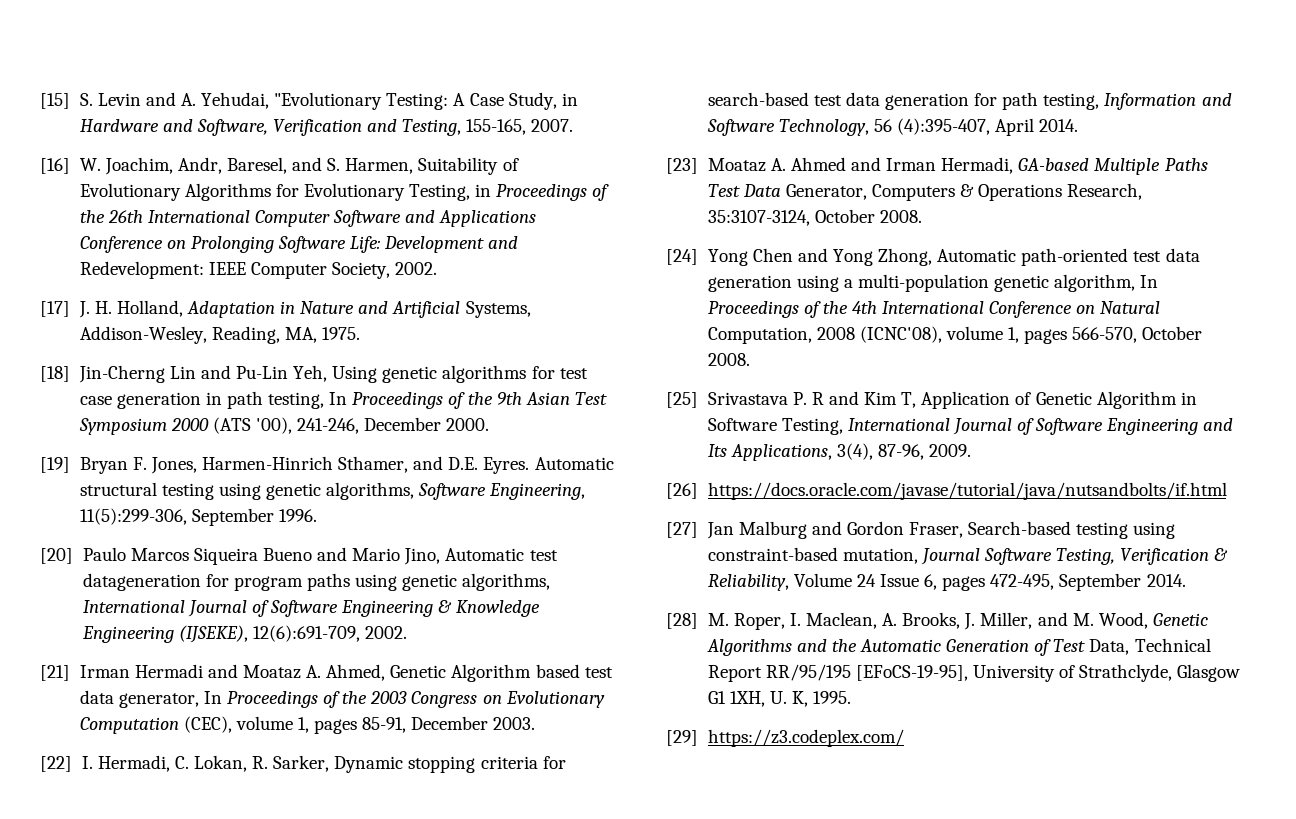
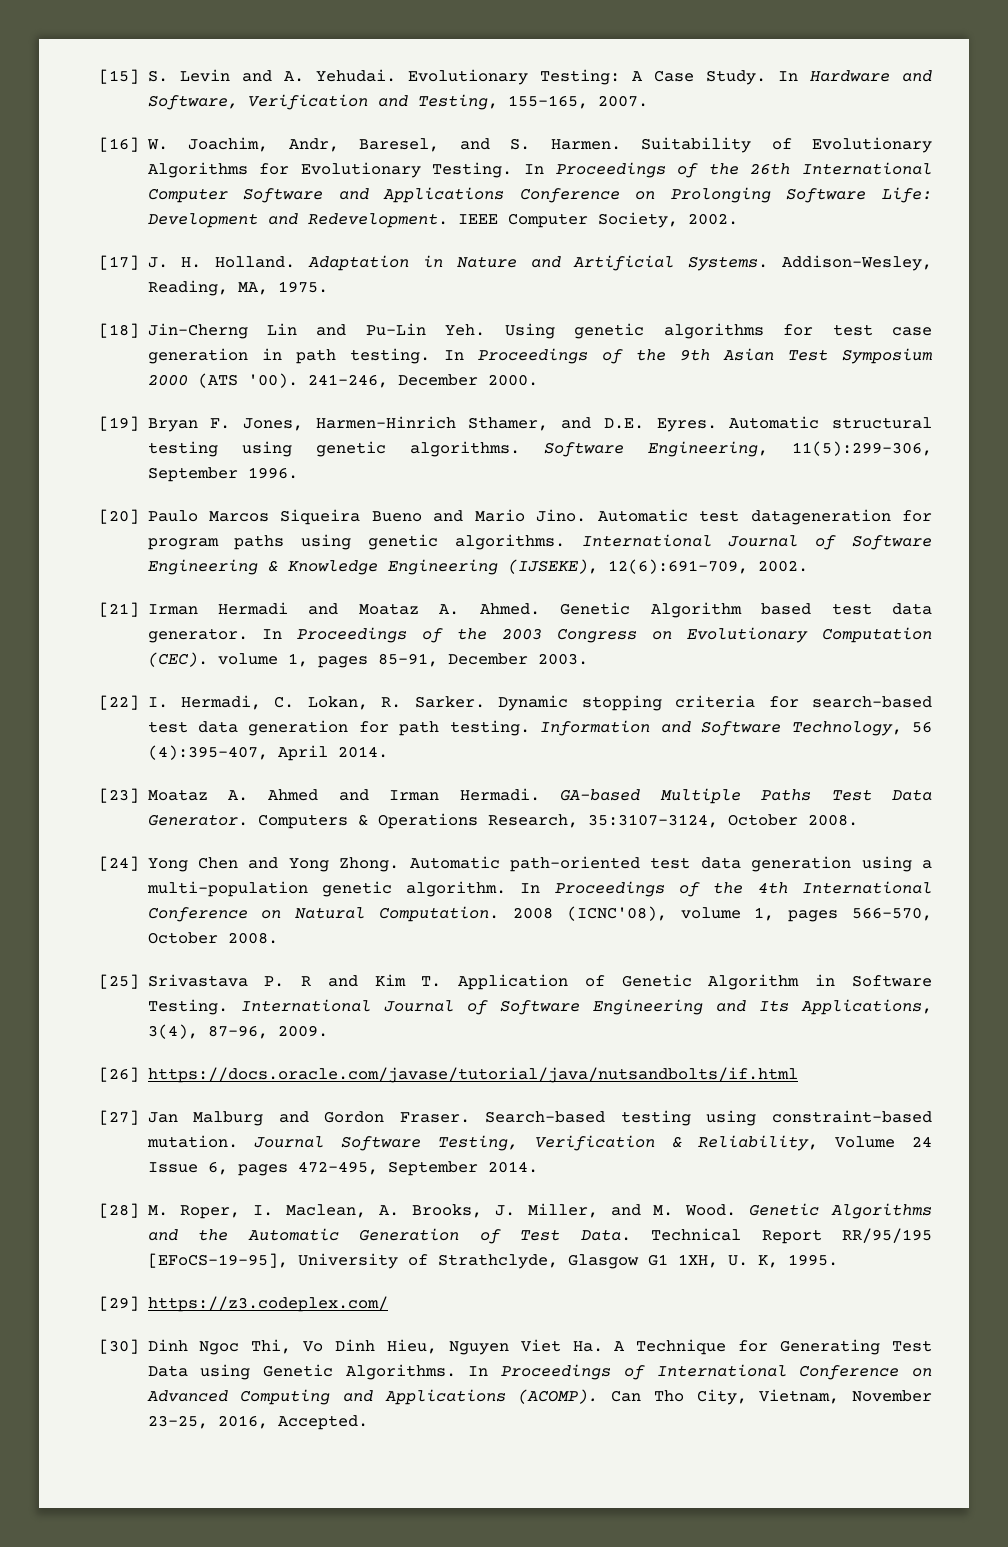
- [15] S. Levin and A. Yehudai, "Evolutionary Testing: A Case Study, in Hardware and Software, Verification and Testing, 155-165, 2007.
+ [15] S. Levin and A. Yehudai. Evolutionary Testing: A Case Study. In Hardware and Software, Verification and Testing, 155-165, 2007.
- [16] W. Joachim, Andr, Baresel, and S. Harmen, Suitability of Evolutionary Algorithms for Evolutionary Testing, in Proceedings of the 26th International Computer Software and Applications Conference on Prolonging Software Life: Development and Redevelopment: IEEE Computer Society, 2002.
+ [16] W. Joachim, Andr, Baresel, and S. Harmen. Suitability of Evolutionary Algorithms for Evolutionary Testing. In Proceedings of the 26th International Computer Software and Applications Conference on Prolonging Software Life: Development and Redevelopment. IEEE Computer Society, 2002.
- [17] J. H. Holland, Adaptation in Nature and Artificial Systems, Addison-Wesley, Reading, MA, 1975.
+ [17] J. H. Holland. Adaptation in Nature and Artificial Systems. Addison-Wesley, Reading, MA, 1975.
- [18] Jin-Cherng Lin and Pu-Lin Yeh, Using genetic algorithms for test case generation in path testing, In Proceedings of the 9th Asian Test Symposium 2000 (ATS '00), 241-246, December 2000.
+ [18] Jin-Cherng Lin and Pu-Lin Yeh. Using genetic algorithms for test case generation in path testing. In Proceedings of the 9th Asian Test Symposium 2000 (ATS '00). 241-246, December 2000.
- Automatic structural testing using genetic algorithms, Software Engineering, 11(5):299-306, September 1996.
+ Automatic structural testing using genetic algorithms. Software Engineering, 11(5):299-306, September 1996.
- [20] Paulo Marcos Siqueira Bueno and Mario Jino, Automatic test datageneration for program paths using genetic algorithms, International Journal of Software Engineering & Knowledge Engineering (IJSEKE), 12(6):691-709, 2002.
+ [20] Paulo Marcos Siqueira Bueno and Mario Jino. Automatic test datageneration for program paths using genetic algorithms. International Journal of Software Engineering & Knowledge Engineering (IJSEKE), 12(6):691-709, 2002.
- [21] Irman Hermadi and Moataz A. Ahmed, Genetic Algorithm based test data generator, In Proceedings of the 2003 Congress on Evolutionary Computation (CEC), volume 1, pages 85-91, December 2003.
+ [21] Irman Hermadi and Moataz A. Ahmed. Genetic Algorithm based test data generator. In Proceedings of the 2003 Congress on Evolutionary Computation (CEC). volume 1, pages 85-91, December 2003.
- [22] I. Hermadi, C. Lokan, R. Sarker, Dynamic stopping criteria for search-based test data generation for path testing, Information and Software Technology, 56 (4):395-407, April 2014.
+ [22] I. Hermadi, C. Lokan, R. Sarker. Dynamic stopping criteria for search-based test data generation for path testing. Information and Software Technology, 56 (4):395-407, April 2014.
- [23] Moataz A. Ahmed and Irman Hermadi, GA-based Multiple Paths Test Data Generator, Computers & Operations Research, 35:3107-3124, October 2008.
+ [23] Moataz A. Ahmed and Irman Hermadi. GA-based Multiple Paths Test Data Generator. Computers & Operations Research, 35:3107-3124, October 2008.
- [24] Yong Chen and Yong Zhong, Automatic path-oriented test data generation using a multi-population genetic algorithm, In Proceedings of the 4th International Conference on Natural Computation, 2008 (ICNC'08), volume 1, pages 566-570, October 2008.
+ [24] Yong Chen and Yong Zhong. Automatic path-oriented test data generation using a multi-population genetic algorithm. In Proceedings of the 4th International Conference on Natural Computation. 2008 (ICNC'08), volume 1, pages 566-570, October 2008.
- [25] Srivastava P. R and Kim T, Application of Genetic Algorithm in Software Testing, International Journal of Software Engineering and Its Applications, 3(4), 87-96, 2009.
+ [25] Srivastava P. R and Kim T. Application of Genetic Algorithm in Software Testing. International Journal of Software Engineering and Its Applications, 3(4), 87-96, 2009.
- [27] Jan Malburg and Gordon Fraser, Search-based testing using constraint-based mutation, Journal Software Testing, Verification & Reliability, Volume 24 Issue 6, pages 472-495, September 2014.
+ [27] Jan Malburg and Gordon Fraser. Search-based testing using constraint-based mutation. Journal Software Testing, Verification & Reliability, Volume 24 Issue 6, pages 472-495, September 2014.
- [28] M. Roper, I. Maclean, A. Brooks, J. Miller, and M. Wood, Genetic Algorithms and the Automatic Generation of Test Data, Technical Report RR/95/195 [EFoCS-19-95], University of Strathclyde, Glasgow G1 1XH, U. K, 1995.
+ [28] M. Roper, I. Maclean, A. Brooks, J. Miller, and M. Wood. Genetic Algorithms and the Automatic Generation of Test Data. Technical Report RR/95/195 [EFoCS-19-95], University of Strathclyde, Glasgow G1 1XH, U. K, 1995.
+ [30] Dinh Ngoc Thi, Vo Dinh Hieu, Nguyen Viet Ha. A Technique for Generating Test Data using Genetic Algorithms. In Proceedings of International Conference on Advanced Computing and Applications (ACOMP). Can Tho City, Vietnam, November 23-25, 2016, Accepted.

